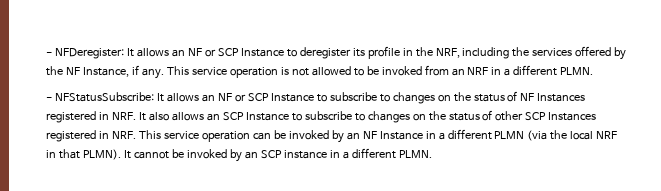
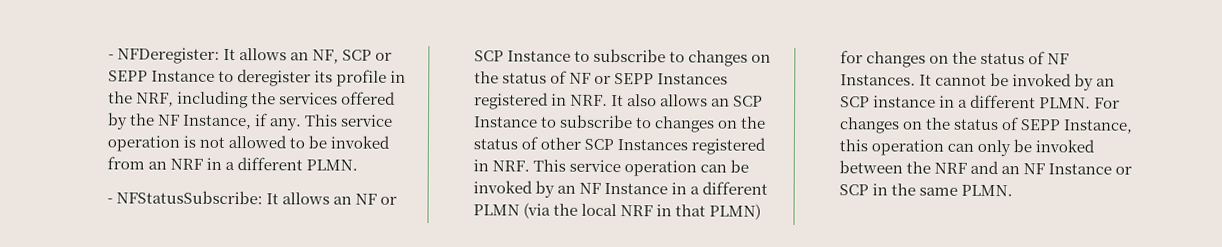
- - NFDeregister: It allows an NF or SCP Instance to deregister its profile in the NRF, including the services offered by the NF Instance, if any.
+ - NFDeregister: It allows an NF, SCP or SEPP Instance to deregister its profile in the NRF, including the services offered by the NF Instance, if any.
- It allows an NF or SCP Instance to subscribe to changes on the status of NF Instances registered in NRF. It also allows an SCP Instance to subscribe to changes on the status of other SCP Instances registered in NRF. This service operation can be invoked by an NF Instance in a different PLMN (via the local NRF in that PLMN).
+ It allows an NF or SCP Instance to subscribe to changes on the status of NF or SEPP Instances registered in NRF. It also allows an SCP Instance to subscribe to changes on the status of other SCP Instances registered in NRF. This service operation can be invoked by an NF Instance in a different PLMN (via the local NRF in that PLMN) for changes on the status of NF Instances.
+ For changes on the status of SEPP Instance, this operation can only be invoked between the NRF and an NF Instance or SCP in the same PLMN.

